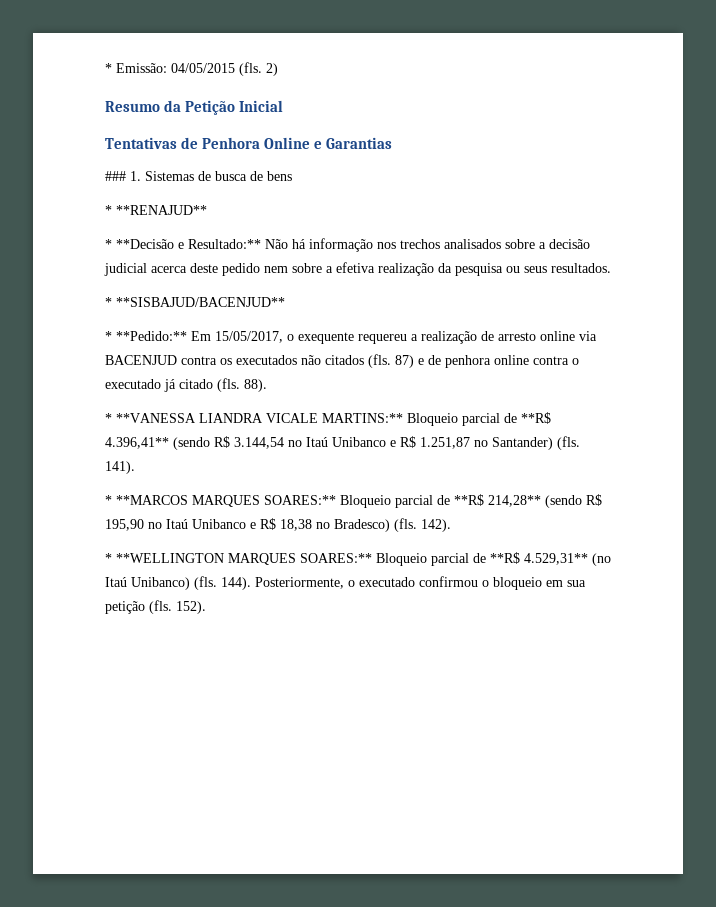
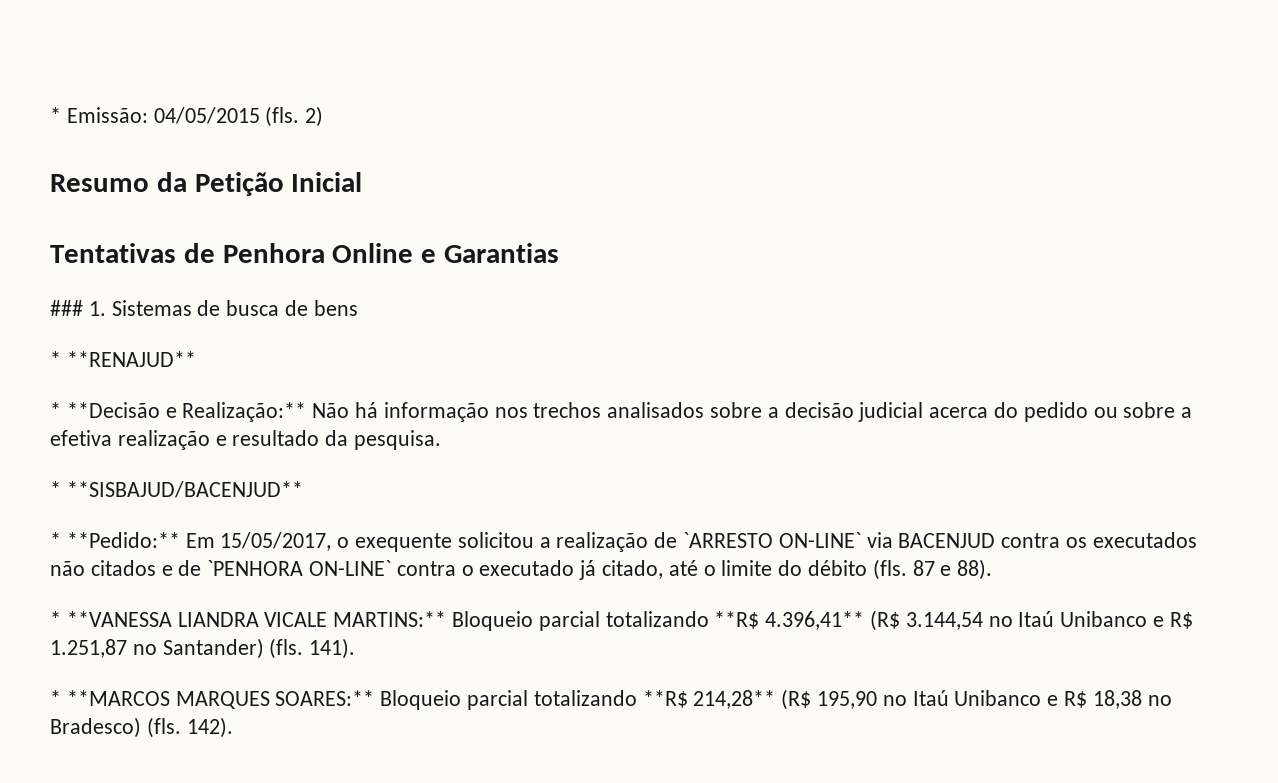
- * **Decisão e Resultado:** Não há informação nos trechos analisados sobre a decisão judicial acerca deste pedido nem sobre a efetiva realização da pesquisa ou seus resultados.
+ * **Decisão e Realização:** Não há informação nos trechos analisados sobre a decisão judicial acerca do pedido ou sobre a efetiva realização e resultado da pesquisa.
- * **Pedido:** Em 15/05/2017, o exequente requereu a realização de arresto online via BACENJUD contra os executados não citados (fls. 87) e de penhora online contra o executado já citado (fls. 88).
+ * **Pedido:** Em 15/05/2017, o exequente solicitou a realização de `ARRESTO ON-LINE` via BACENJUD contra os executados não citados e de `PENHORA ON-LINE` contra o executado já citado, até o limite do débito (fls. 87 e 88).
- * **VANESSA LIANDRA VICALE MARTINS:** Bloqueio parcial de **R$ 4.396,41** (sendo R$ 3.144,54 no Itaú Unibanco e R$ 1.251,87 no Santander) (fls.
+ * **VANESSA LIANDRA VICALE MARTINS:** Bloqueio parcial totalizando **R$ 4.396,41** (R$ 3.144,54 no Itaú Unibanco e R$ 1.251,87 no Santander) (fls.
- * **MARCOS MARQUES SOARES:** Bloqueio parcial de **R$ 214,28** (sendo R$ 195,90 no Itaú Unibanco e R$ 18,38 no Bradesco) (fls.
+ * **MARCOS MARQUES SOARES:** Bloqueio parcial totalizando **R$ 214,28** (R$ 195,90 no Itaú Unibanco e R$ 18,38 no Bradesco) (fls.
- * **WELLINGTON MARQUES SOARES:** Bloqueio parcial de **R$ 4.529,31** (no Itaú Unibanco) (fls. 144). Posteriormente, o executado confirmou o bloqueio em sua petição (fls. 152).

